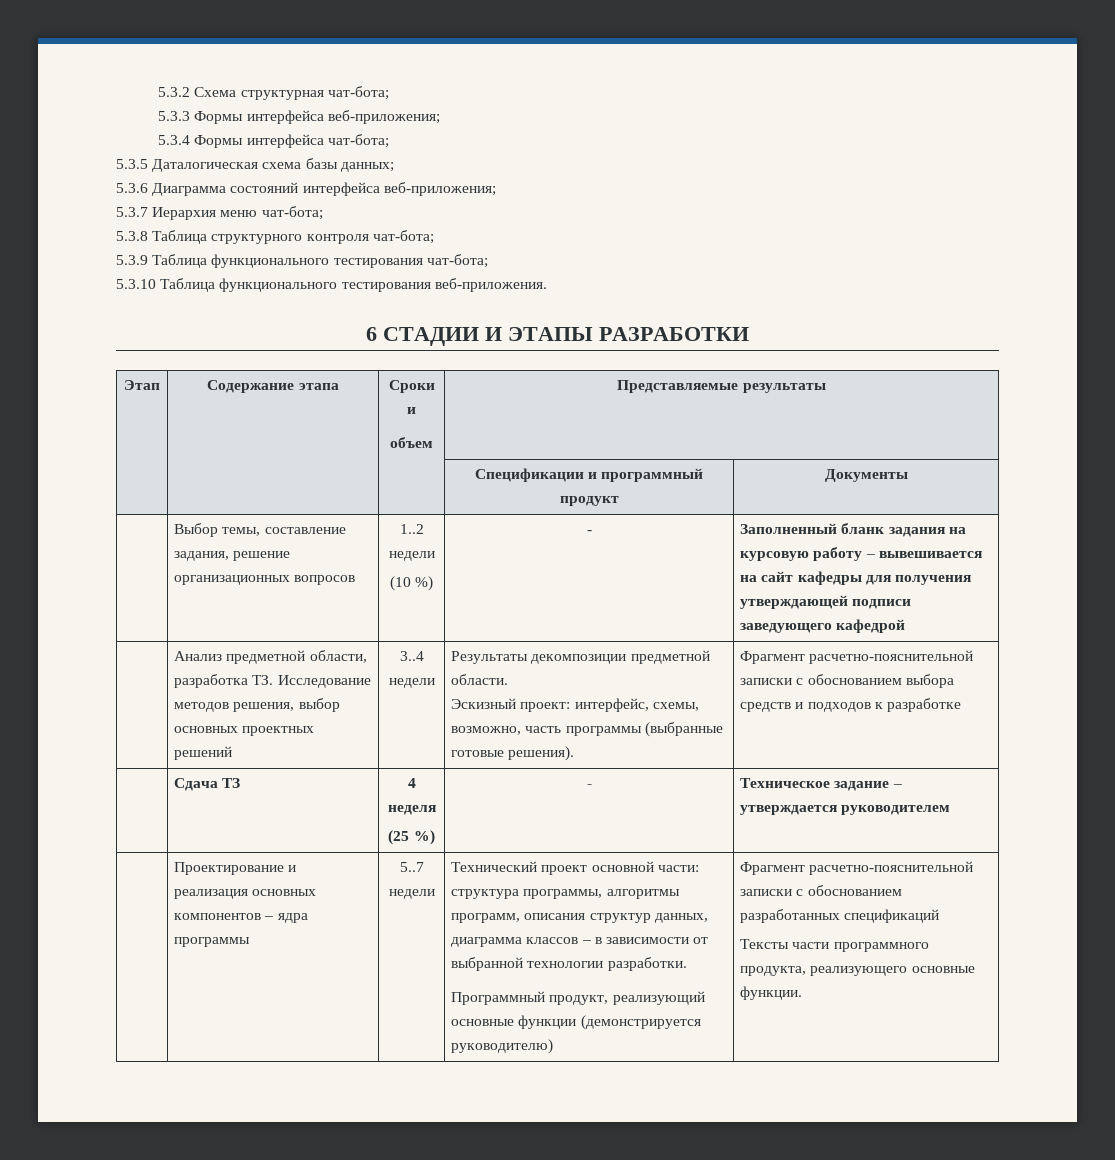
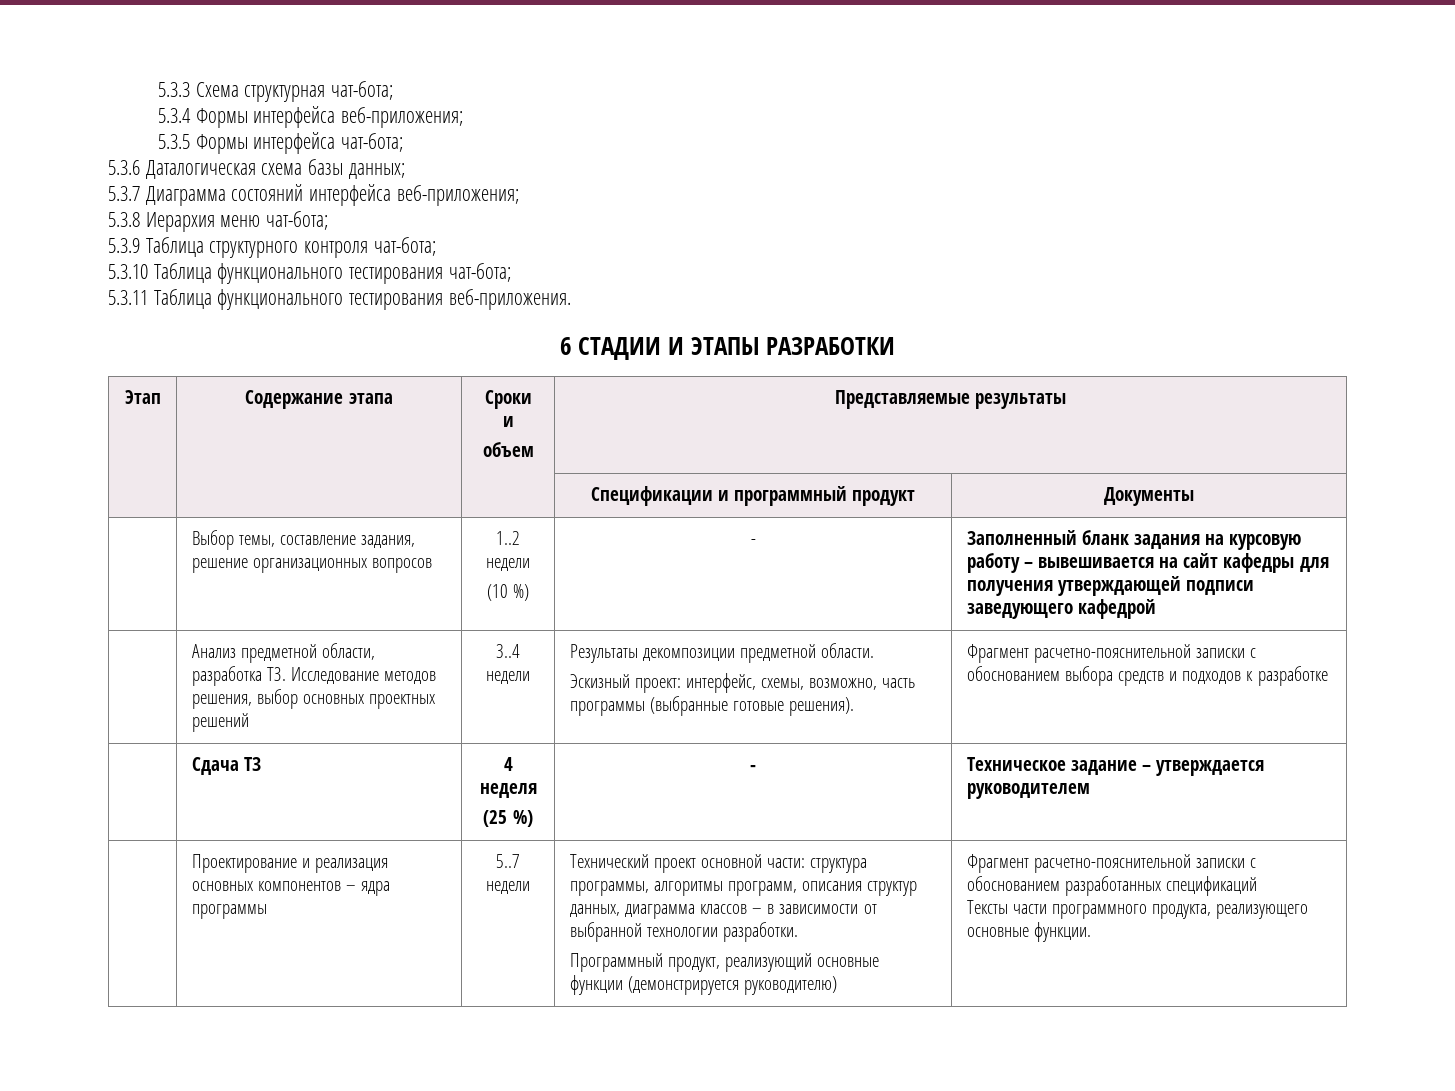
- 5.3.2 Схема структурная чат-бота;
+ 5.3.3 Схема структурная чат-бота;
- 5.3.3 Формы интерфейса веб-приложения;
+ 5.3.4 Формы интерфейса веб-приложения;
- 5.3.4 Формы интерфейса чат-бота;
+ 5.3.5 Формы интерфейса чат-бота;
- 5.3.5 Даталогическая схема базы данных;
+ 5.3.6 Даталогическая схема базы данных;
- 5.3.6 Диаграмма состояний интерфейса веб-приложения;
+ 5.3.7 Диаграмма состояний интерфейса веб-приложения;
- 5.3.7 Иерархия меню чат-бота;
+ 5.3.8 Иерархия меню чат-бота;
- 5.3.8 Таблица структурного контроля чат-бота;
+ 5.3.9 Таблица структурного контроля чат-бота;
- 5.3.9 Таблица функционального тестирования чат-бота;
+ 5.3.10 Таблица функционального тестирования чат-бота;
- 5.3.10 Таблица функционального тестирования веб-приложения.
+ 5.3.11 Таблица функционального тестирования веб-приложения.

